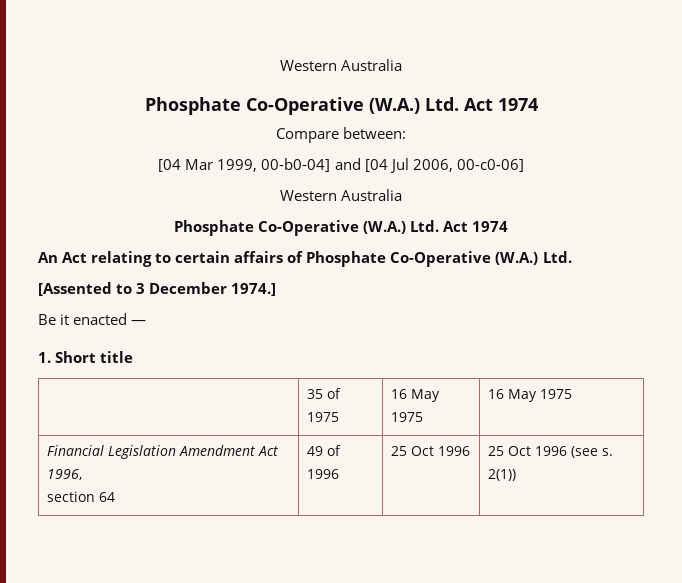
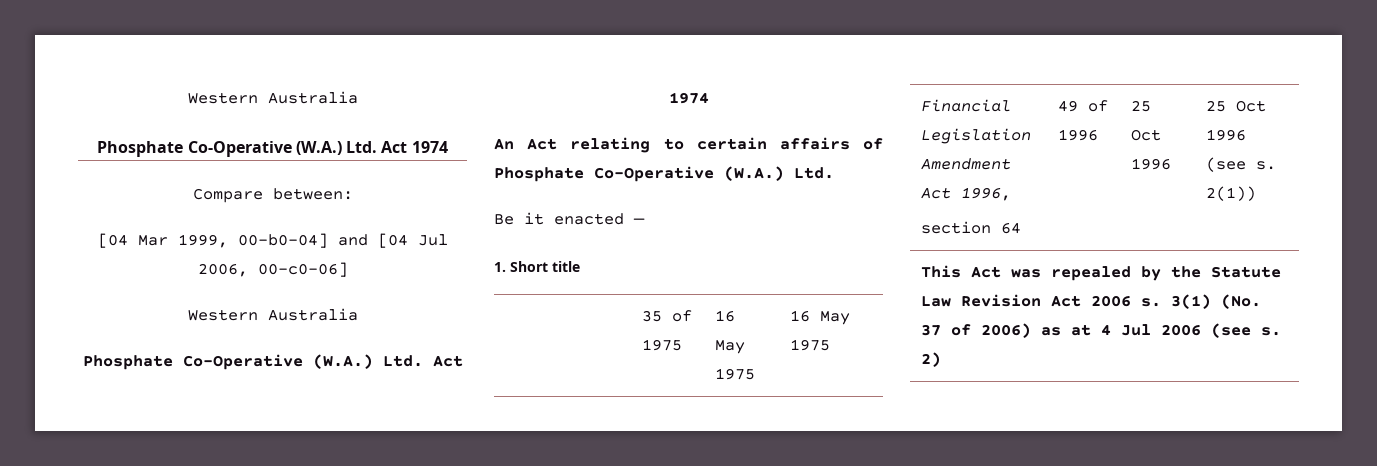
- [Assented to 3 December 1974.]
+ This Act was repealed by the Statute Law Revision Act 2006 s. 3(1) (No. 37 of 2006) as at 4 Jul 2006 (see s. 2)

